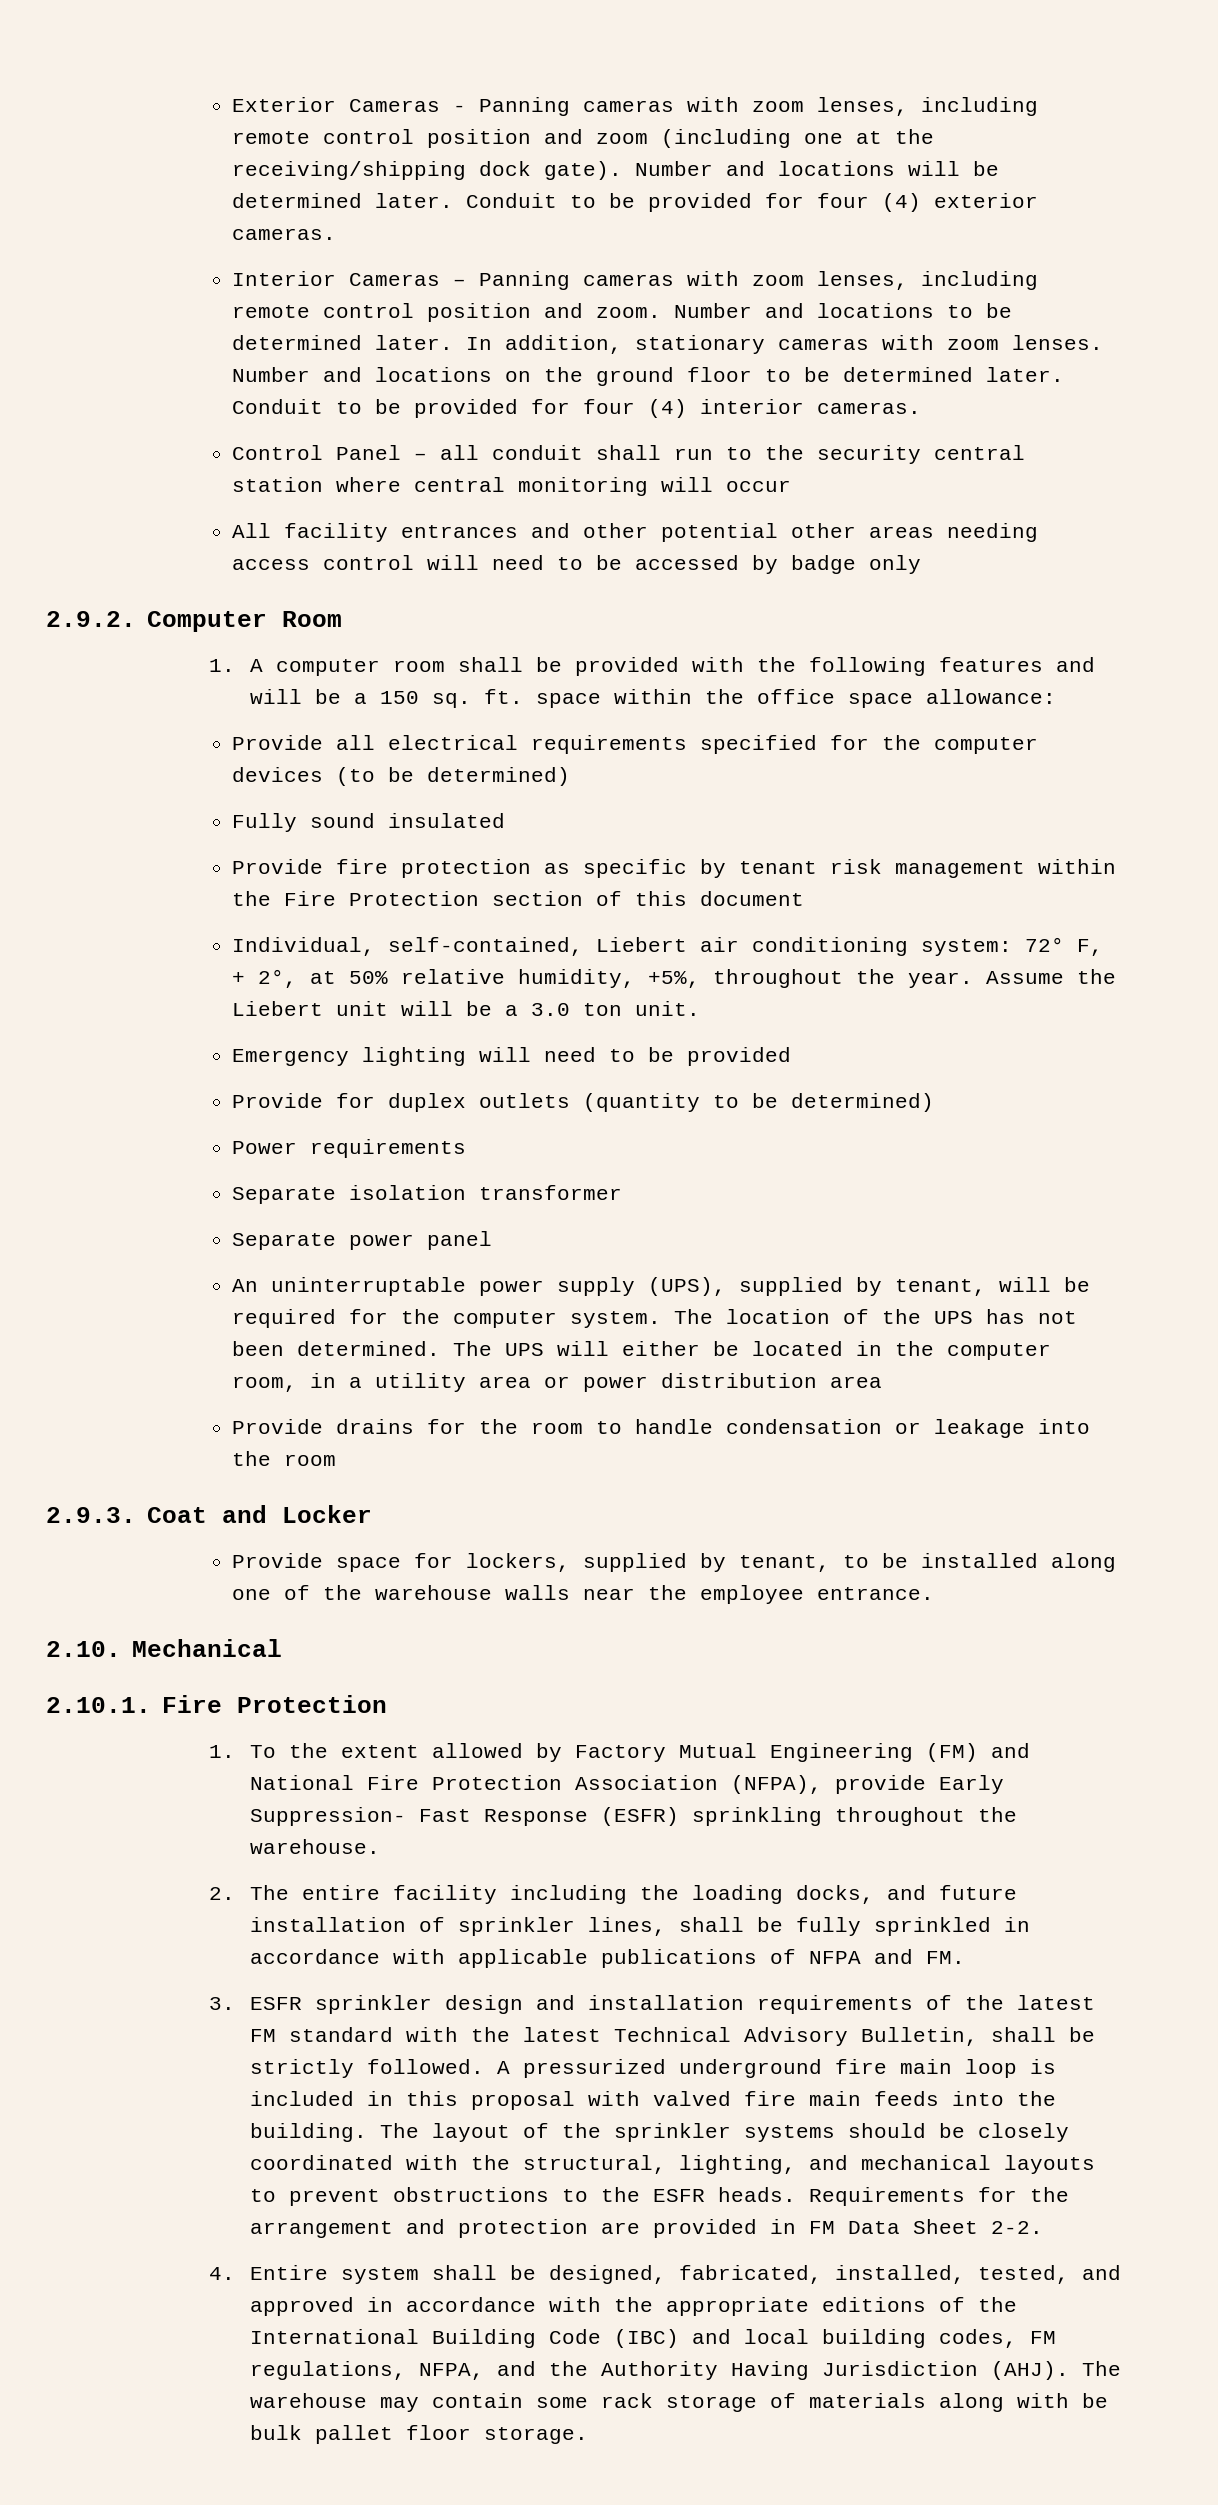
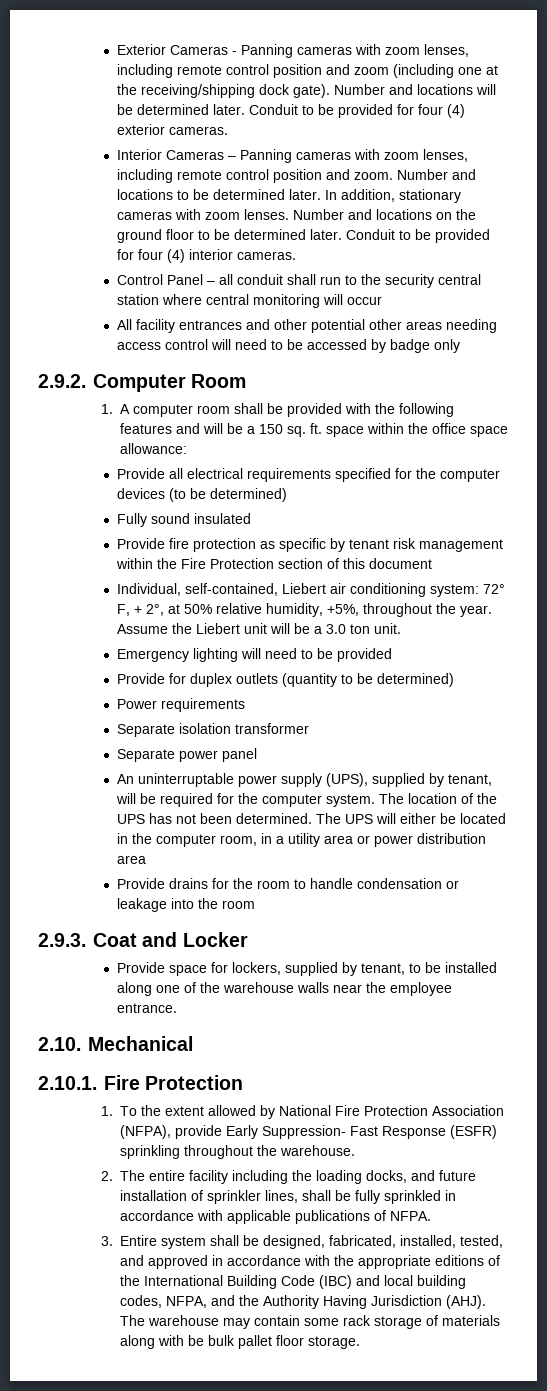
- 1. To the extent allowed by Factory Mutual Engineering (FM) and National Fire Protection Association (NFPA), provide Early Suppression- Fast Response (ESFR) sprinkling throughout the warehouse.
+ 1. To the extent allowed by National Fire Protection Association (NFPA), provide Early Suppression- Fast Response (ESFR) sprinkling throughout the warehouse.
- 2. The entire facility including the loading docks, and future installation of sprinkler lines, shall be fully sprinkled in accordance with applicable publications of NFPA and FM.
- 3. ESFR sprinkler design and installation requirements of the latest FM standard with the latest Technical Advisory Bulletin, shall be strictly followed. A pressurized underground fire main loop is included in this proposal with valved fire main feeds into the building. The layout of the sprinkler systems should be closely coordinated with the structural, lighting, and mechanical layouts to prevent obstructions to the ESFR heads. Requirements for the arrangement and protection are provided in FM Data Sheet 2-2.
- 4. Entire system shall be designed, fabricated, installed, tested, and approved in accordance with the appropriate editions of the International Building Code (IBC) and local building codes, FM regulations, NFPA, and the Authority Having Jurisdiction (AHJ).
+ 2. The entire facility including the loading docks, and future installation of sprinkler lines, shall be fully sprinkled in accordance with applicable publications of NFPA.
+ 3. Entire system shall be designed, fabricated, installed, tested, and approved in accordance with the appropriate editions of the International Building Code (IBC) and local building codes, NFPA, and the Authority Having Jurisdiction (AHJ).

